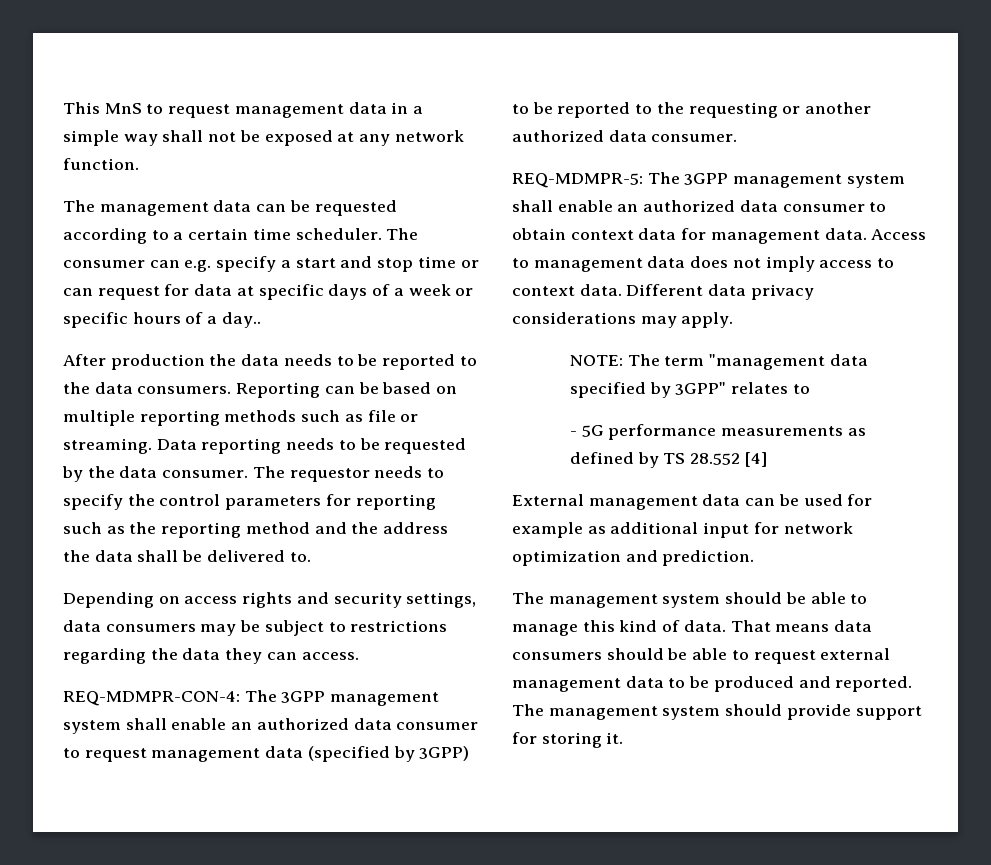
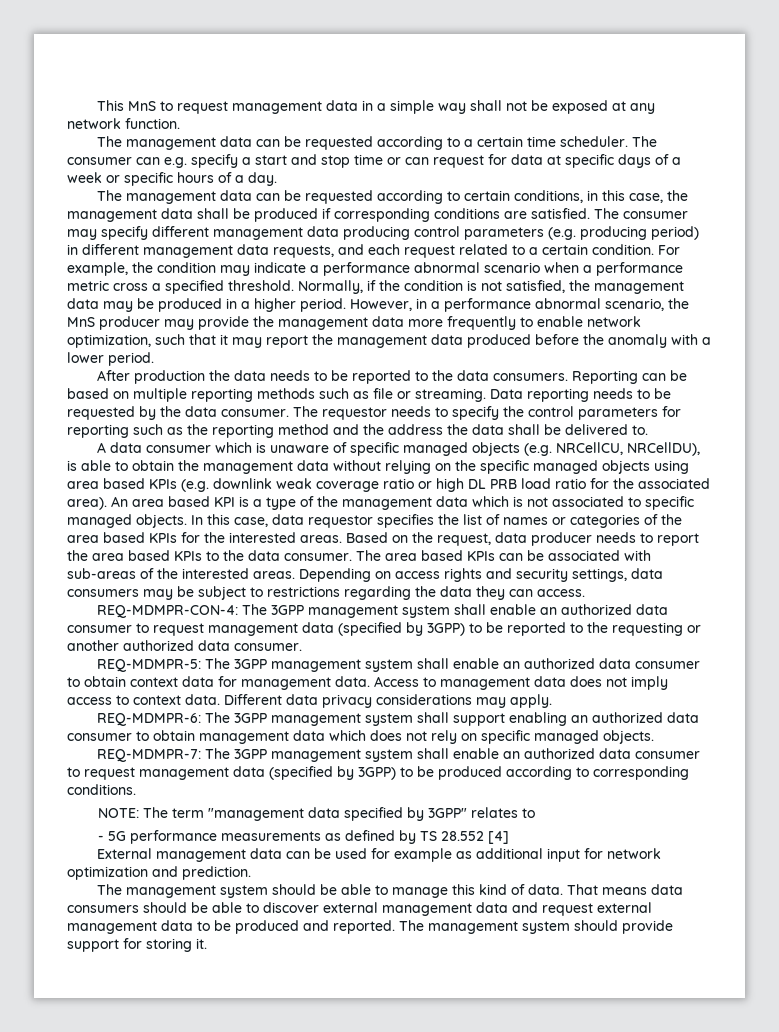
- The consumer can e.g. specify a start and stop time or can request for data at specific days of a week or specific hours of a day..
+ The consumer can e.g. specify a start and stop time or can request for data at specific days of a week or specific hours of a day.
+ The management data can be requested according to certain conditions, in this case, the management data shall be produced if corresponding conditions are satisfied. The consumer may specify different management data producing control parameters (e.g. producing period) in different management data requests, and each request related to a certain condition. For example, the condition may indicate a performance abnormal scenario when a performance metric cross a specified threshold. Normally, if the condition is not satisfied, the management data may be produced in a higher period. However, in a performance abnormal scenario, the MnS producer may provide the management data more frequently to enable network optimization, such that it may report the management data produced before the anomaly with a lower period.
+ A data consumer which is unaware of specific managed objects (e.g. NRCellCU, NRCellDU), is able to obtain the management data without relying on the specific managed objects using area based KPIs (e.g. downlink weak coverage ratio or high DL PRB load ratio for the associated area). An area based KPI is a type of the management data which is not associated to specific managed objects. In this case, data requestor specifies the list of names or categories of the area based KPIs for the interested areas. Based on the request, data producer needs to report the area based KPIs to the data consumer. The area based KPIs can be associated with sub-areas of the interested areas.
+ REQ-MDMPR-6: The 3GPP management system shall support enabling an authorized data consumer to obtain management data which does not rely on specific managed objects.
+ REQ-MDMPR-7: The 3GPP management system shall enable an authorized data consumer to request management data (specified by 3GPP) to be produced according to corresponding conditions.
- That means data consumers should be able to request external management data to be produced and reported.
+ That means data consumers should be able to discover external management data and request external management data to be produced and reported.

